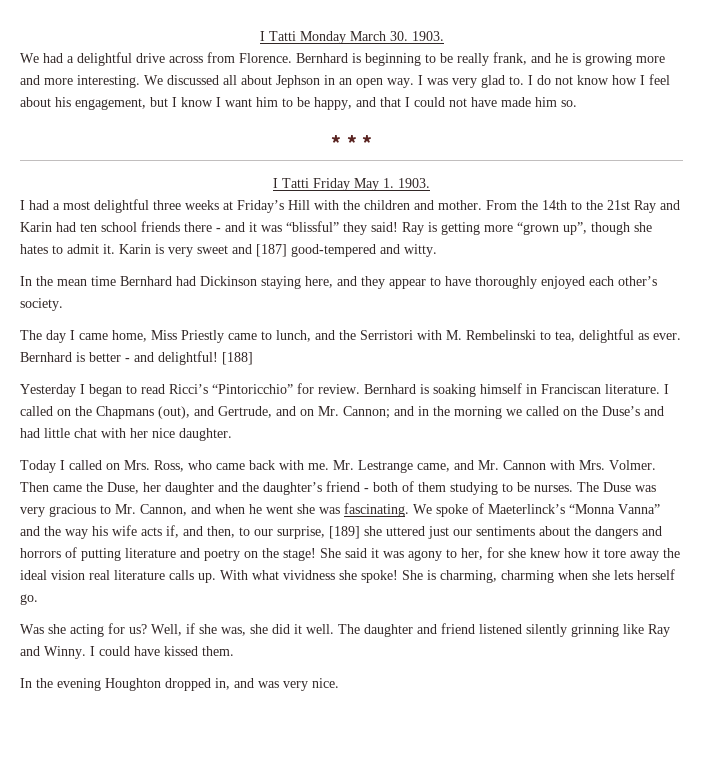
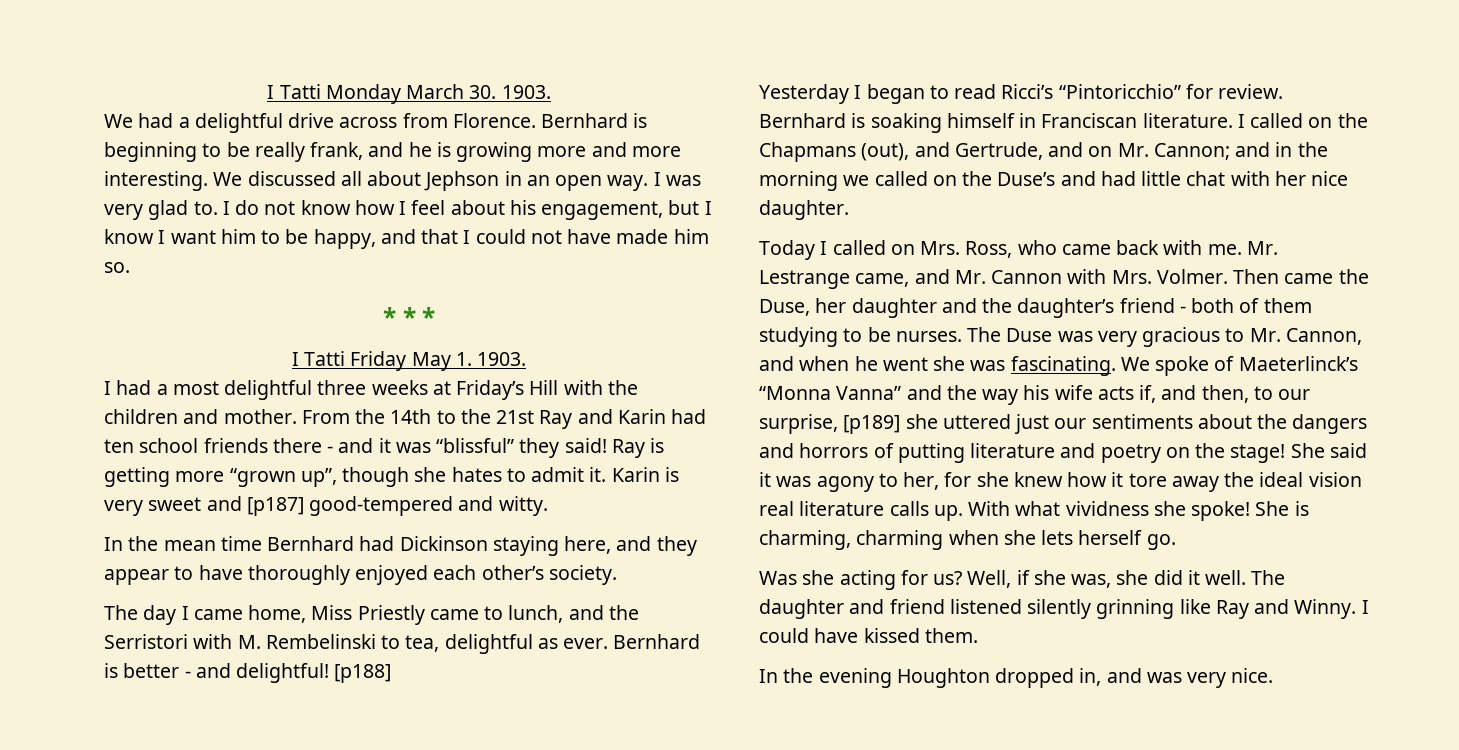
- Karin is very sweet and [187] good-tempered and witty.
+ Karin is very sweet and [p187] good-tempered and witty.
- [188]
+ [p188]
- We spoke of Maeterlinck’s “Monna Vanna” and the way his wife acts if, and then, to our surprise, [189] she uttered just our sentiments about the dangers and horrors of putting literature and poetry on the stage!
+ We spoke of Maeterlinck’s “Monna Vanna” and the way his wife acts if, and then, to our surprise, [p189] she uttered just our sentiments about the dangers and horrors of putting literature and poetry on the stage!

